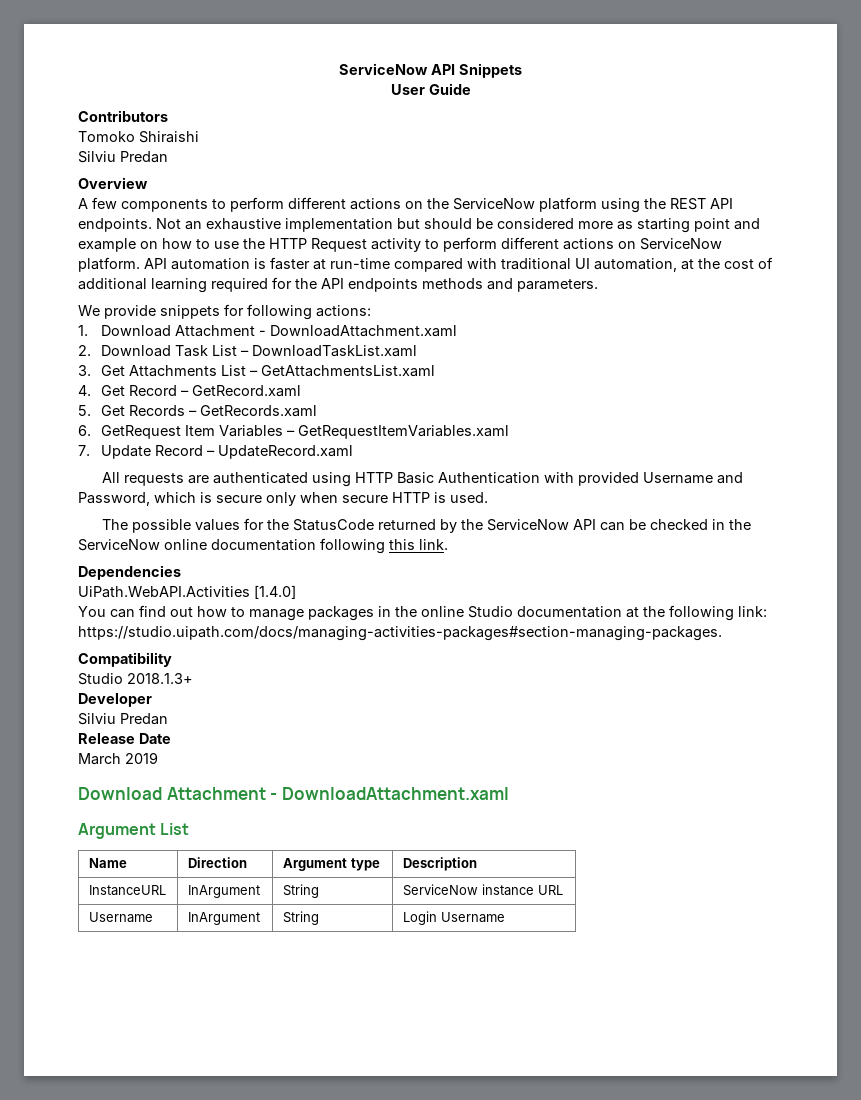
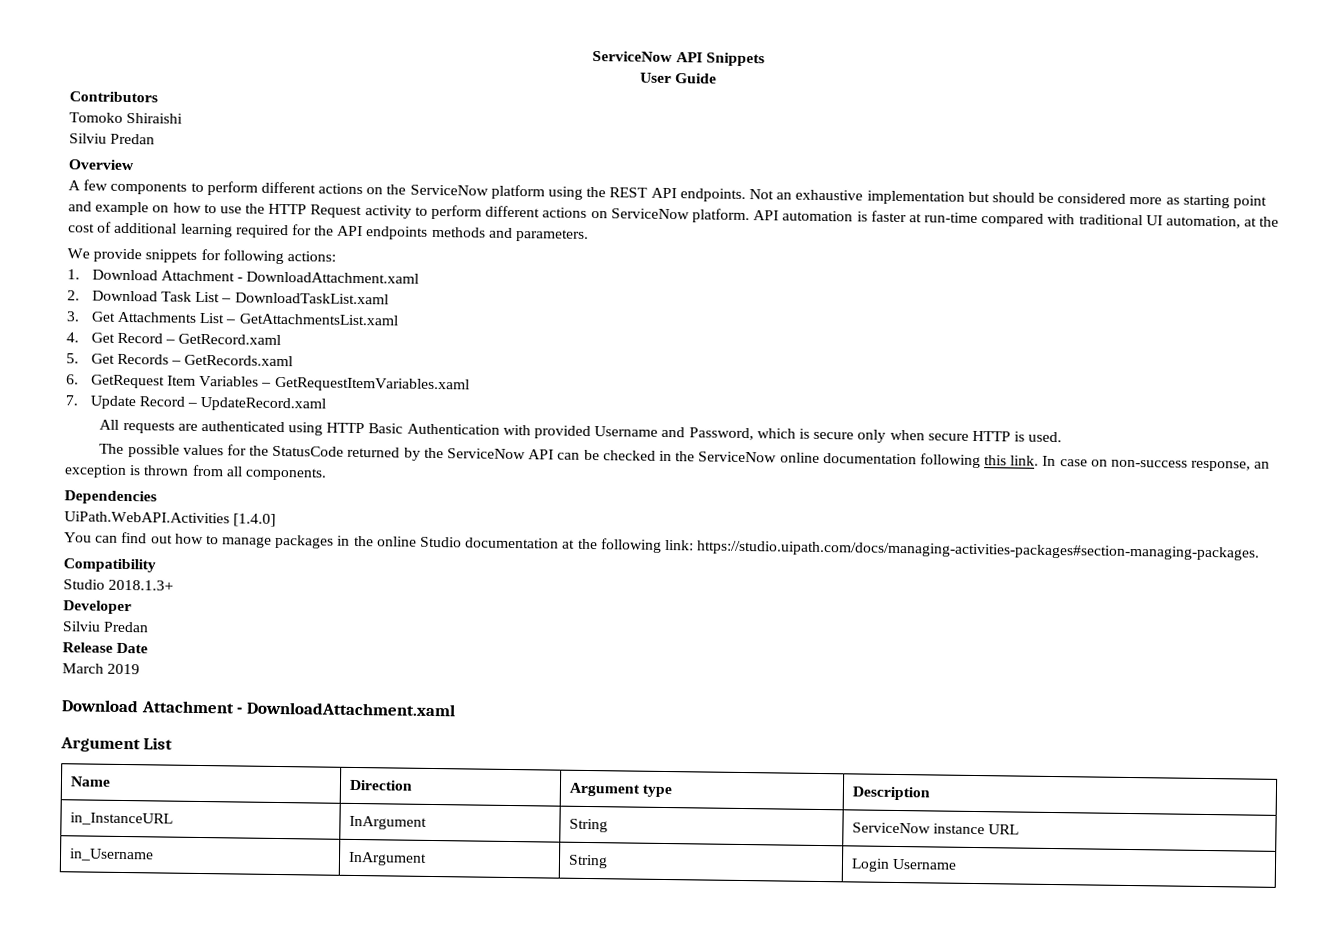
+ In case on non-success response, an exception is thrown from all components.
- InstanceURL | InArgument | String | ServiceNow instance URL
+ in_InstanceURL | InArgument | String | ServiceNow instance URL
- Username | InArgument | String | Login Username
+ in_Username | InArgument | String | Login Username

